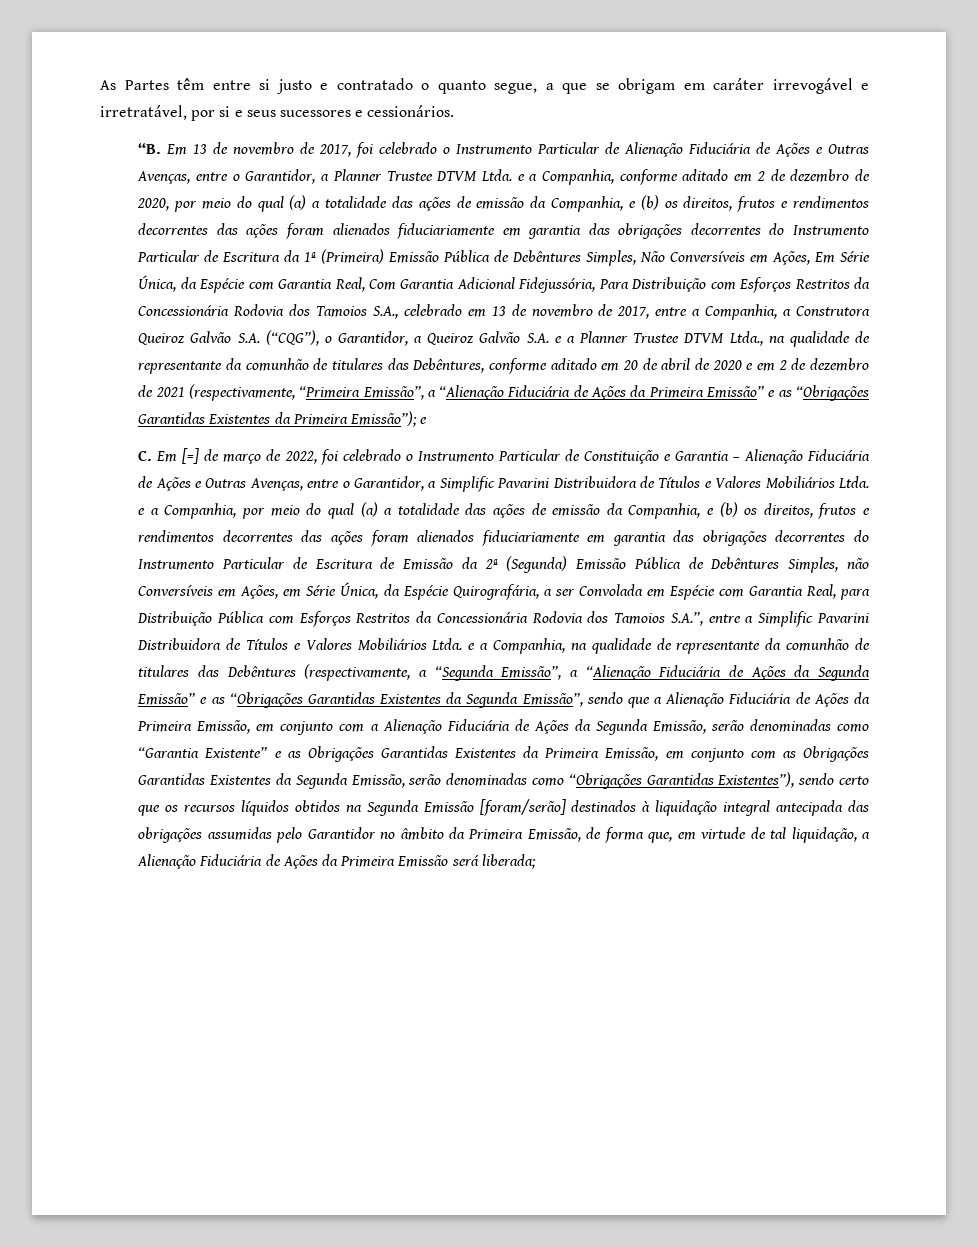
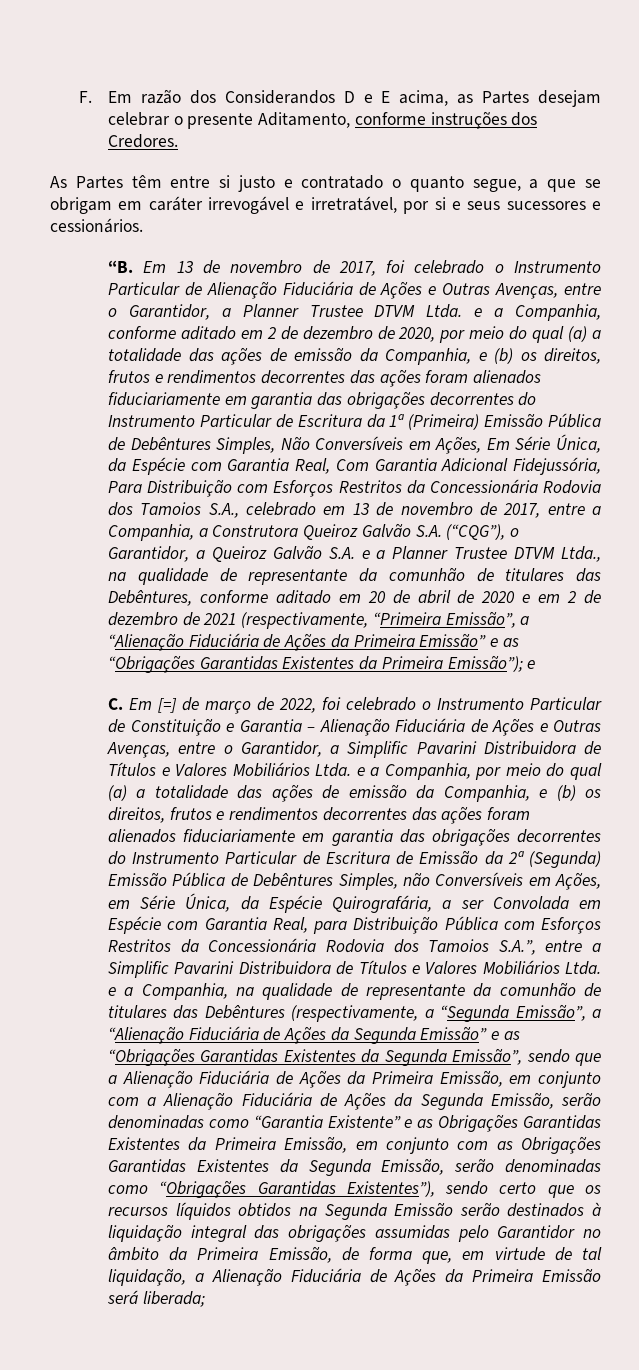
+ F. Em razão dos Considerandos D e E acima, as Partes desejam celebrar o presente Aditamento, conforme instruções dos Credores.
- C. Em [=] de março de 2022, foi celebrado o Instrumento Particular de Constituição e Garantia – Alienação Fiduciária de Ações e Outras Avenças, entre o Garantidor, a Simplific Pavarini Distribuidora de Títulos e Valores Mobiliários Ltda. e a Companhia, por meio do qual (a) a totalidade das ações de emissão da Companhia, e (b) os direitos, frutos e rendimentos decorrentes das ações foram alienados fiduciariamente em garantia das obrigações decorrentes do Instrumento Particular de Escritura de Emissão da 2ª (Segunda) Emissão Pública de Debêntures Simples, não Conversíveis em Ações, em Série Única, da Espécie Quirografária, a ser Convolada em Espécie com Garantia Real, para Distribuição Pública com Esforços Restritos da Concessionária Rodovia dos Tamoios S.A.”, entre a Simplific Pavarini Distribuidora de Títulos e Valores Mobiliários Ltda. e a Companhia, na qualidade de representante da comunhão de titulares das Debêntures (respectivamente, a “Segunda Emissão”, a “Alienação Fiduciária de Ações da Segunda Emissão” e as “Obrigações Garantidas Existentes da Segunda Emissão”, sendo que a Alienação Fiduciária de Ações da Primeira Emissão, em conjunto com a Alienação Fiduciária de Ações da Segunda Emissão, serão denominadas como “Garantia Existente” e as Obrigações Garantidas Existentes da Primeira Emissão, em conjunto com as Obrigações Garantidas Existentes da Segunda Emissão, serão denominadas como “Obrigações Garantidas Existentes”), sendo certo que os recursos líquidos obtidos na Segunda Emissão [foram/serão] destinados à liquidação integral antecipada das obrigações assumidas pelo Garantidor no âmbito da Primeira Emissão, de forma que, em virtude de tal liquidação, a Alienação Fiduciária de Ações da Primeira Emissão será liberada;
+ C. Em [=] de março de 2022, foi celebrado o Instrumento Particular de Constituição e Garantia – Alienação Fiduciária de Ações e Outras Avenças, entre o Garantidor, a Simplific Pavarini Distribuidora de Títulos e Valores Mobiliários Ltda. e a Companhia, por meio do qual (a) a totalidade das ações de emissão da Companhia, e (b) os direitos, frutos e rendimentos decorrentes das ações foram alienados fiduciariamente em garantia das obrigações decorrentes do Instrumento Particular de Escritura de Emissão da 2ª (Segunda) Emissão Pública de Debêntures Simples, não Conversíveis em Ações, em Série Única, da Espécie Quirografária, a ser Convolada em Espécie com Garantia Real, para Distribuição Pública com Esforços Restritos da Concessionária Rodovia dos Tamoios S.A.”, entre a Simplific Pavarini Distribuidora de Títulos e Valores Mobiliários Ltda. e a Companhia, na qualidade de representante da comunhão de titulares das Debêntures (respectivamente, a “Segunda Emissão”, a “Alienação Fiduciária de Ações da Segunda Emissão” e as “Obrigações Garantidas Existentes da Segunda Emissão”, sendo que a Alienação Fiduciária de Ações da Primeira Emissão, em conjunto com a Alienação Fiduciária de Ações da Segunda Emissão, serão denominadas como “Garantia Existente” e as Obrigações Garantidas Existentes da Primeira Emissão, em conjunto com as Obrigações Garantidas Existentes da Segunda Emissão, serão denominadas como “Obrigações Garantidas Existentes”), sendo certo que os recursos líquidos obtidos na Segunda Emissão serão destinados à liquidação integral das obrigações assumidas pelo Garantidor no âmbito da Primeira Emissão, de forma que, em virtude de tal liquidação, a Alienação Fiduciária de Ações da Primeira Emissão será liberada;

